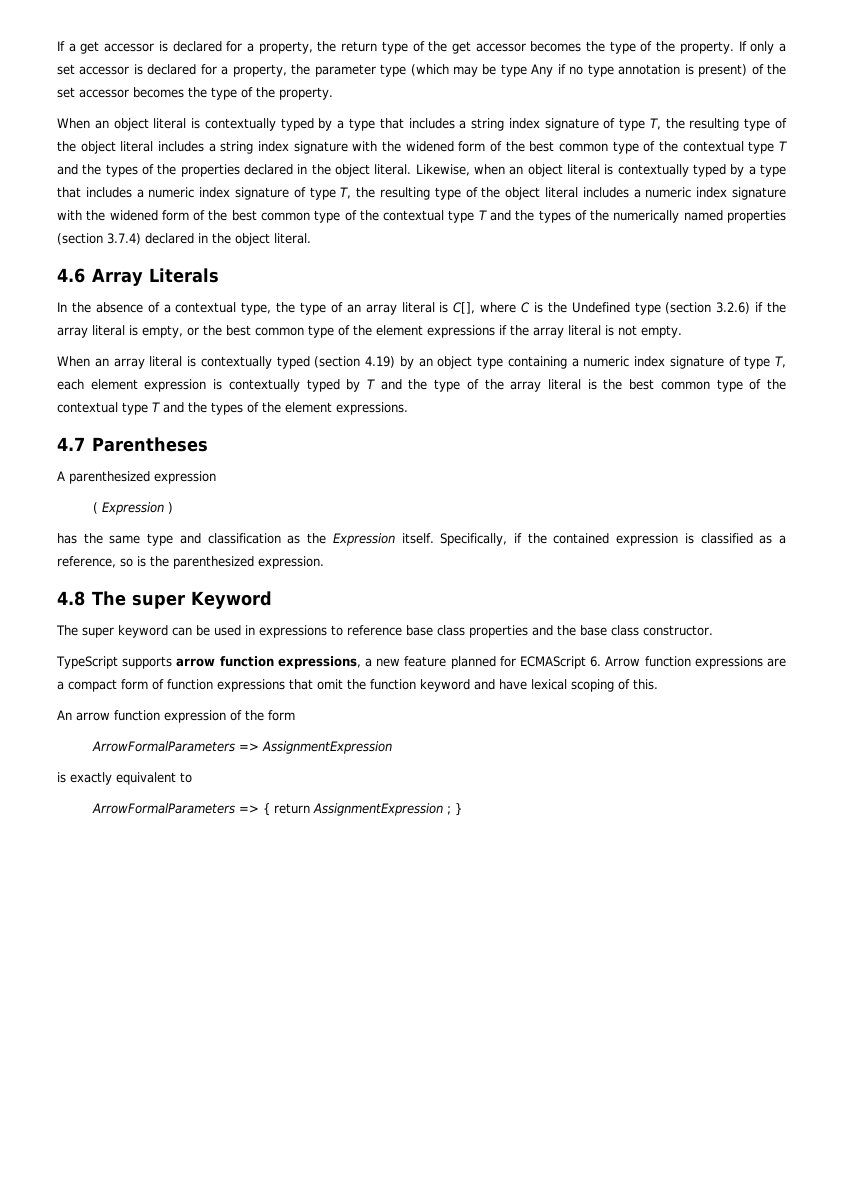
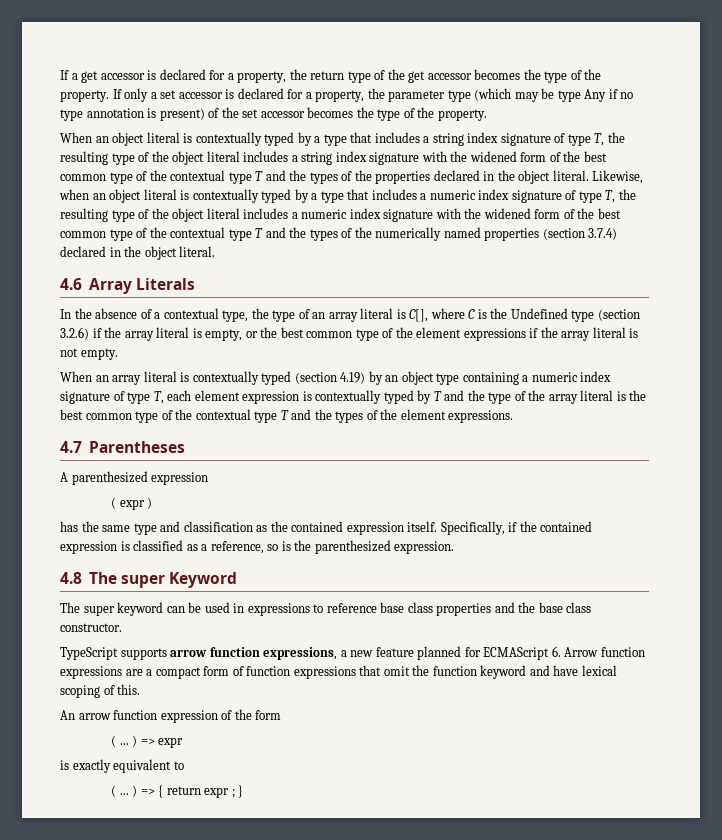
- ( Expression )
+ ( expr )
- has the same type and classification as the Expression itself.
+ has the same type and classification as the contained expression itself.
- ArrowFormalParameters => AssignmentExpression
+ ( ... ) => expr
- ArrowFormalParameters => { return AssignmentExpression ; }
+ ( ... ) => { return expr ; }

